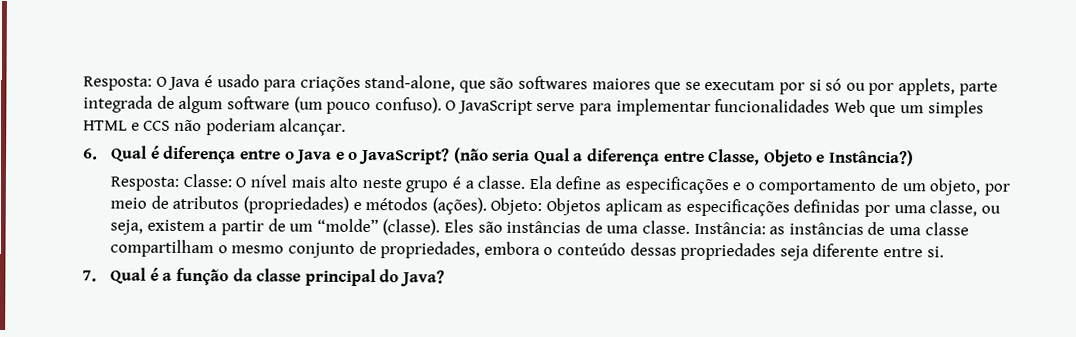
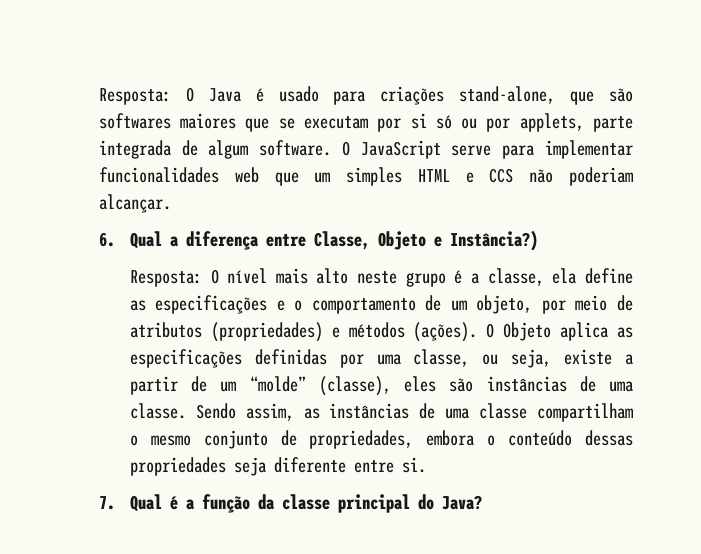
- Resposta: O Java é usado para criações stand-alone, que são softwares maiores que se executam por si só ou por applets, parte integrada de algum software (um pouco confuso).
+ Resposta: O Java é usado para criações stand-alone, que são softwares maiores que se executam por si só ou por applets, parte integrada de algum software.
- O JavaScript serve para implementar funcionalidades Web que um simples HTML e CCS não poderiam alcançar.
+ O JavaScript serve para implementar funcionalidades web que um simples HTML e CCS não poderiam alcançar.
- 6. Qual é diferença entre o Java e o JavaScript? (não seria Qual a diferença entre Classe, Objeto e Instância?)
+ 6. Qual a diferença entre Classe, Objeto e Instância?)
- Resposta: Classe: O nível mais alto neste grupo é a classe. Ela define as especificações e o comportamento de um objeto, por meio de atributos (propriedades) e métodos (ações).
+ Resposta: O nível mais alto neste grupo é a classe, ela define as especificações e o comportamento de um objeto, por meio de atributos (propriedades) e métodos (ações).
- Objeto: Objetos aplicam as especificações definidas por uma classe, ou seja, existem a partir de um “molde” (classe). Eles são instâncias de uma classe.
+ O Objeto aplica as especificações definidas por uma classe, ou seja, existe a partir de um “molde” (classe), eles são instâncias de uma classe.
- Instância: as instâncias de uma classe compartilham o mesmo conjunto de propriedades, embora o conteúdo dessas propriedades seja diferente entre si.
+ Sendo assim, as instâncias de uma classe compartilham o mesmo conjunto de propriedades, embora o conteúdo dessas propriedades seja diferente entre si.

